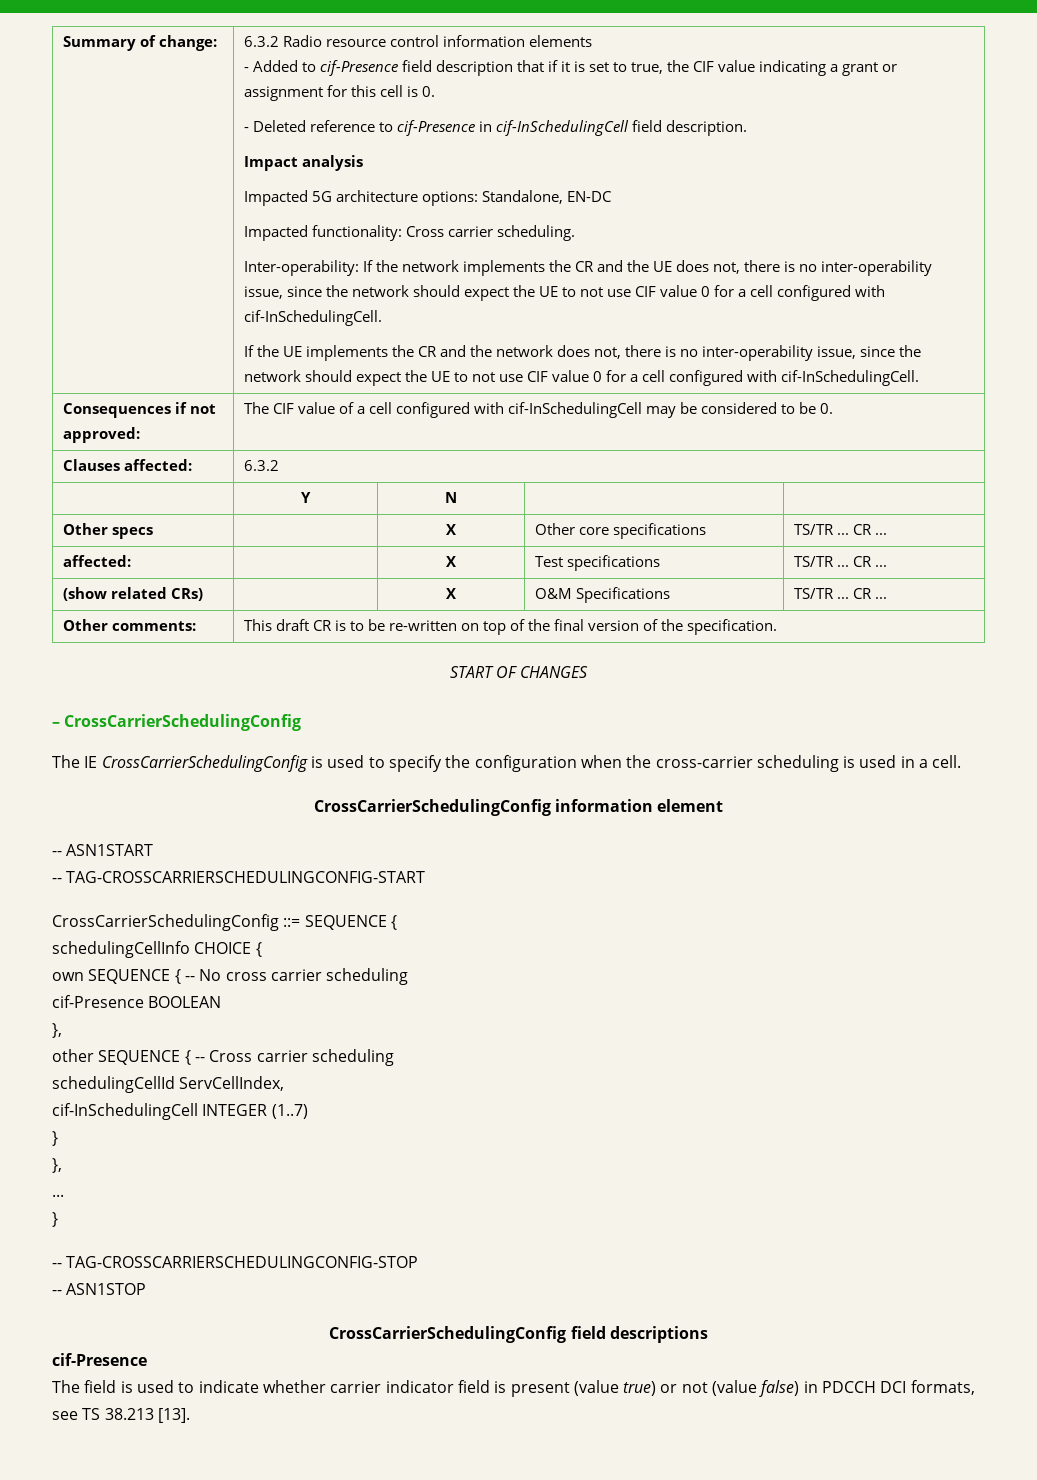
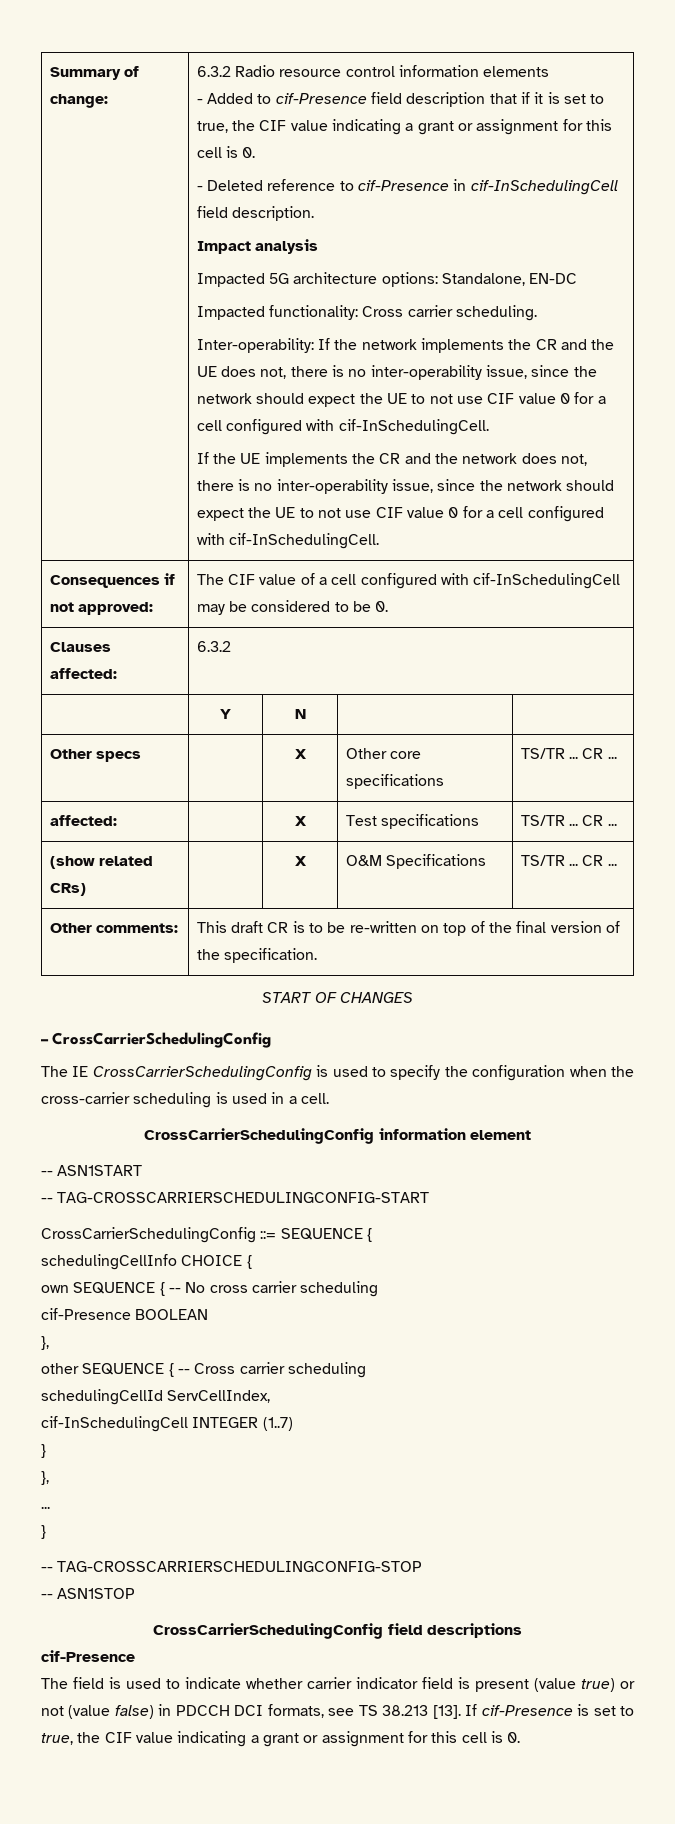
+ If cif-Presence is set to true, the CIF value indicating a grant or assignment for this cell is 0.

